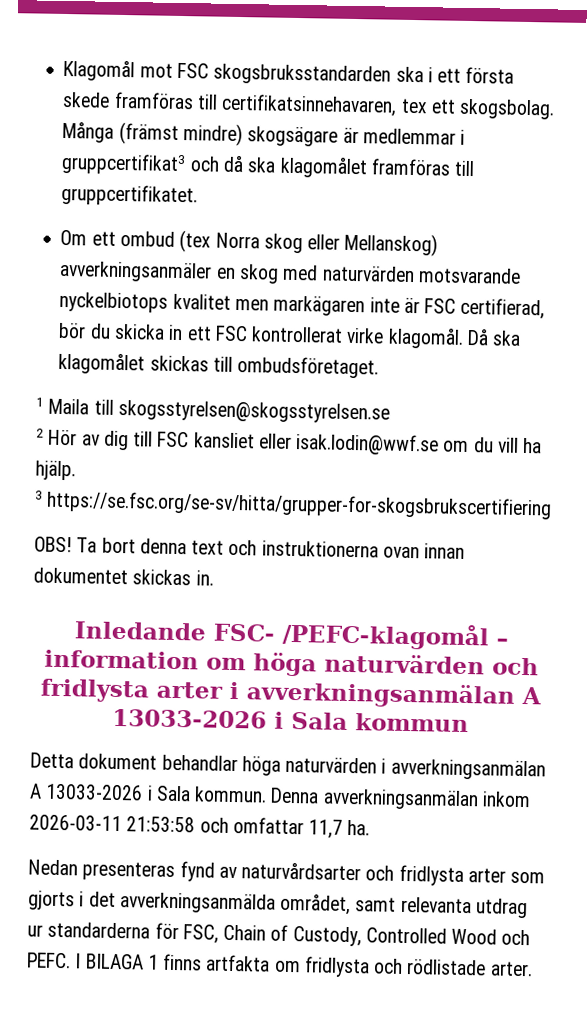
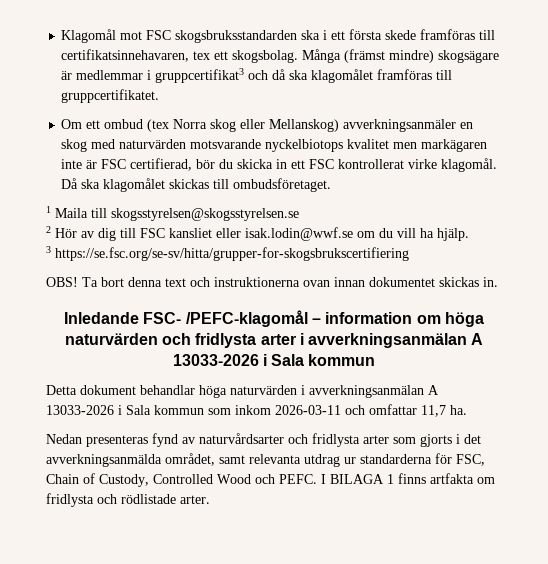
- Detta dokument behandlar höga naturvärden i avverkningsanmälan A 13033-2026 i Sala kommun. Denna avverkningsanmälan inkom 2026-03-11 21:53:58 och omfattar 11,7 ha.
+ Detta dokument behandlar höga naturvärden i avverkningsanmälan A 13033-2026 i Sala kommun som inkom 2026-03-11 och omfattar 11,7 ha.

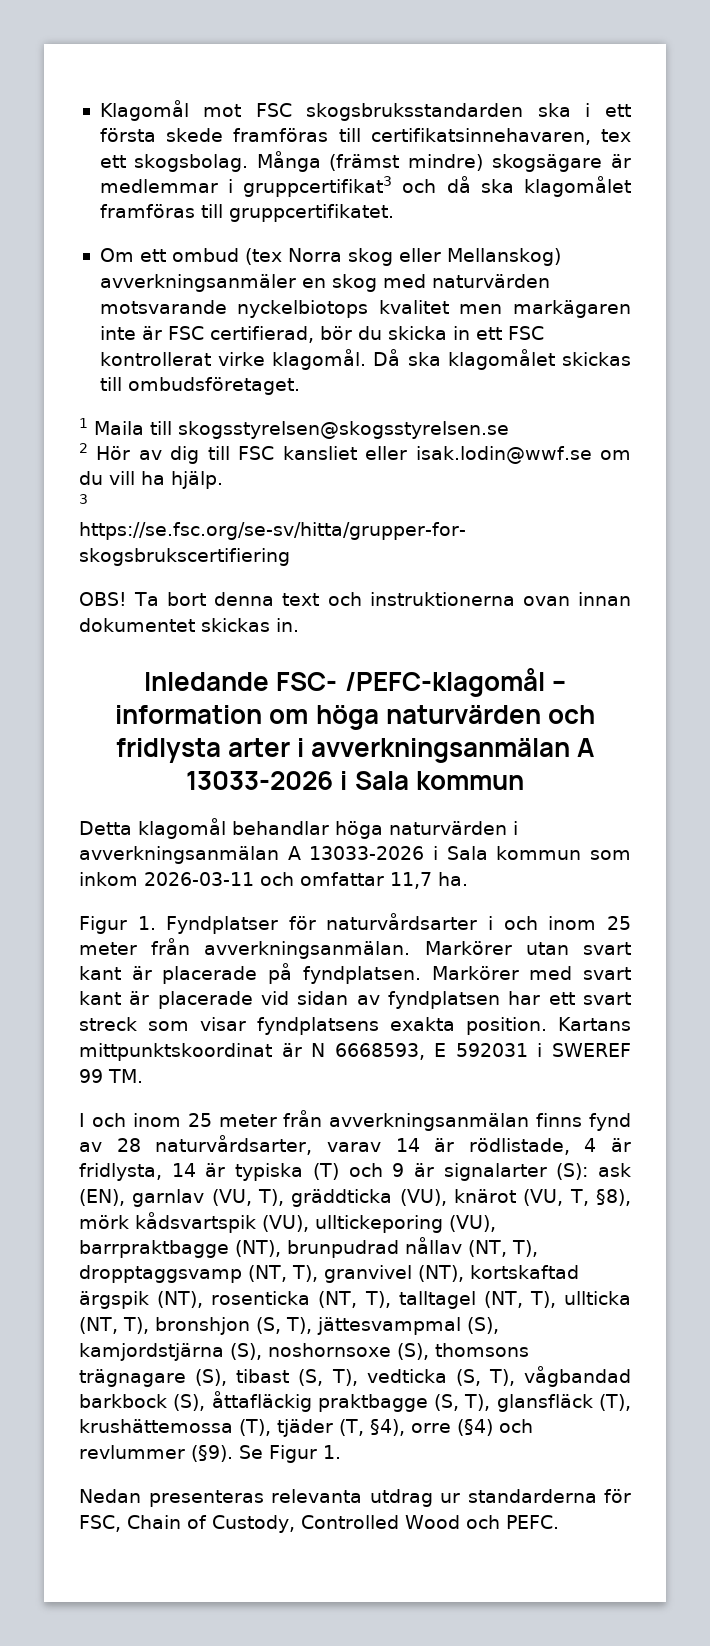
- Detta dokument behandlar höga naturvärden i avverkningsanmälan A 13033-2026 i Sala kommun som inkom 2026-03-11 och omfattar 11,7 ha.
+ Detta klagomål behandlar höga naturvärden i avverkningsanmälan A 13033-2026 i Sala kommun som inkom 2026-03-11 och omfattar 11,7 ha.
- Nedan presenteras fynd av naturvårdsarter och fridlysta arter som gjorts i det avverkningsanmälda området, samt relevanta utdrag ur standarderna för FSC, Chain of Custody, Controlled Wood och PEFC. I BILAGA 1 finns artfakta om fridlysta och rödlistade arter.
+ Figur 1. Fyndplatser för naturvårdsarter i och inom 25 meter från avverkningsanmälan. Markörer utan svart kant är placerade på fyndplatsen. Markörer med svart kant är placerade vid sidan av fyndplatsen har ett svart streck som visar fyndplatsens exakta position. Kartans mittpunktskoordinat är N 6668593, E 592031 i SWEREF 99 TM.
+ I och inom 25 meter från avverkningsanmälan finns fynd av 28 naturvårdsarter, varav 14 är rödlistade, 4 är fridlysta, 14 är typiska (T) och 9 är signalarter (S): ask (EN), garnlav (VU, T), gräddticka (VU), knärot (VU, T, §8), mörk kådsvartspik (VU), ulltickeporing (VU), barrpraktbagge (NT), brunpudrad nållav (NT, T), dropptaggsvamp (NT, T), granvivel (NT), kortskaftad ärgspik (NT), rosenticka (NT, T), talltagel (NT, T), ullticka (NT, T), bronshjon (S, T), jättesvampmal (S), kamjordstjärna (S), noshornsoxe (S), thomsons trägnagare (S), tibast (S, T), vedticka (S, T), vågbandad barkbock (S), åttafläckig praktbagge (S, T), glansfläck (T), krushättemossa (T), tjäder (T, §4), orre (§4) och revlummer (§9). Se Figur 1.
+ Nedan presenteras relevanta utdrag ur standarderna för FSC, Chain of Custody, Controlled Wood och PEFC.

